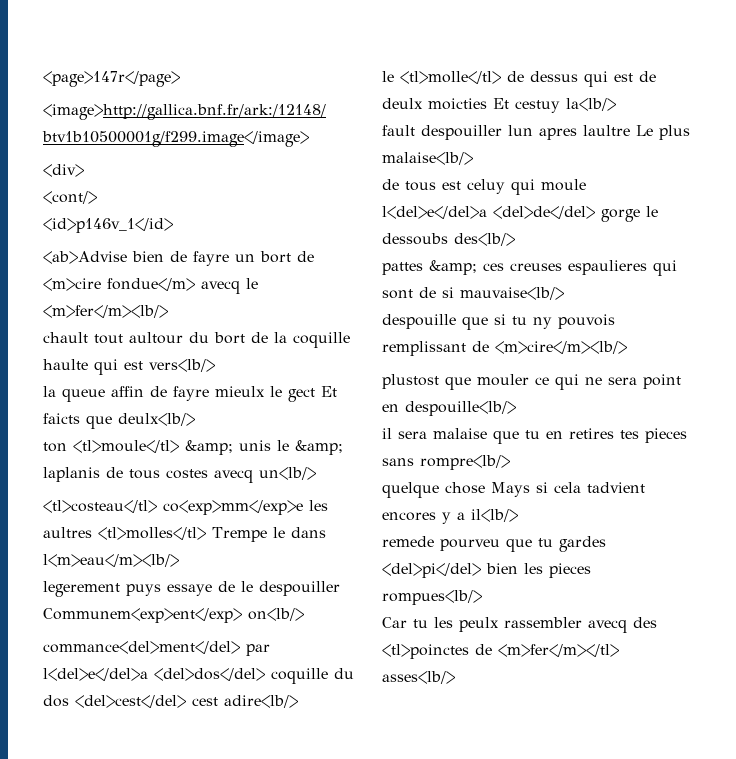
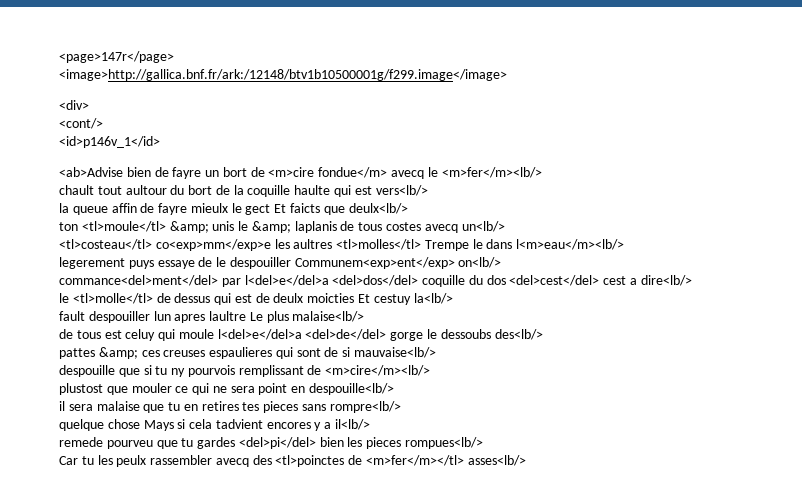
- commance<del>ment</del> par l<del>e</del>a <del>dos</del> coquille du dos <del>cest</del> cest adire<lb/>
+ commance<del>ment</del> par l<del>e</del>a <del>dos</del> coquille du dos <del>cest</del> cest a dire<lb/>
- despouille que si tu ny pouvois remplissant de <m>cire</m><lb/>
+ despouille que si tu ny pourvois remplissant de <m>cire</m><lb/>

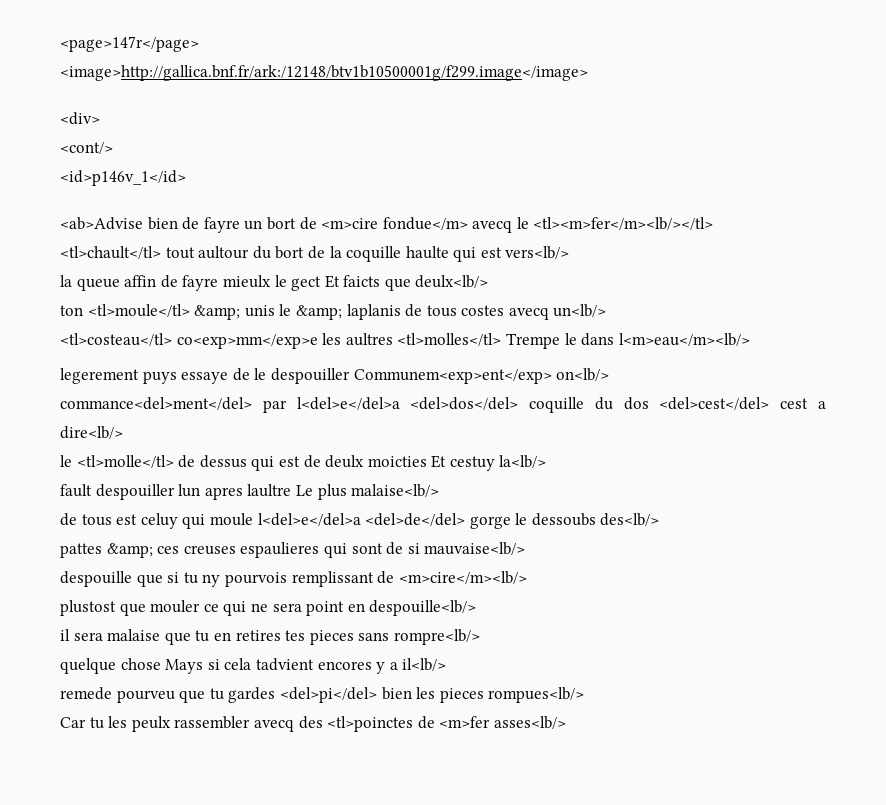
- <ab>Advise bien de fayre un bort de <m>cire fondue</m> avecq le <m>fer</m><lb/>
- chault tout aultour du bort de la coquille haulte qui est vers<lb/>
+ <ab>Advise bien de fayre un bort de <m>cire fondue</m> avecq le <tl><m>fer</m><lb/></tl>
+ <tl>chault</tl> tout aultour du bort de la coquille haulte qui est vers<lb/>
- Car tu les peulx rassembler avecq des <tl>poinctes de <m>fer</m></tl> asses<lb/>
+ Car tu les peulx rassembler avecq des <tl>poinctes de <m>fer asses<lb/>

